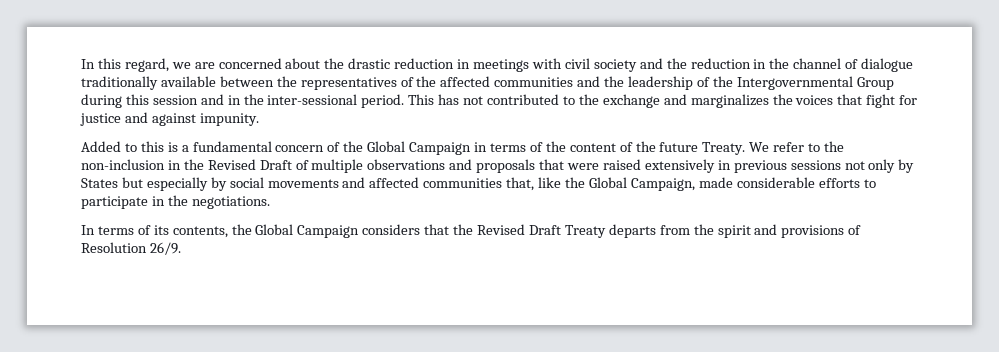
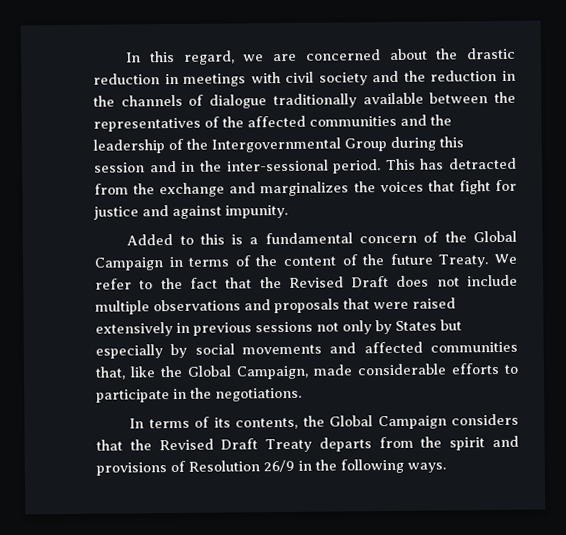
- In this regard, we are concerned about the drastic reduction in meetings with civil society and the reduction in the channel of dialogue traditionally available between the representatives of the affected communities and the leadership of the Intergovernmental Group during this session and in the inter-sessional period.
+ In this regard, we are concerned about the drastic reduction in meetings with civil society and the reduction in the channels of dialogue traditionally available between the representatives of the affected communities and the leadership of the Intergovernmental Group during this session and in the inter-sessional period.
- This has not contributed to the exchange and marginalizes the voices that fight for justice and against impunity.
+ This has detracted from the exchange and marginalizes the voices that fight for justice and against impunity.
- We refer to the non-inclusion in the Revised Draft of multiple observations and proposals that were raised extensively in previous sessions not only by States but especially by social movements and affected communities that, like the Global Campaign, made considerable efforts to participate in the negotiations.
+ We refer to the fact that the Revised Draft does not include multiple observations and proposals that were raised extensively in previous sessions not only by States but especially by social movements and affected communities that, like the Global Campaign, made considerable efforts to participate in the negotiations.
- In terms of its contents, the Global Campaign considers that the Revised Draft Treaty departs from the spirit and provisions of Resolution 26/9.
+ In terms of its contents, the Global Campaign considers that the Revised Draft Treaty departs from the spirit and provisions of Resolution 26/9 in the following ways.

